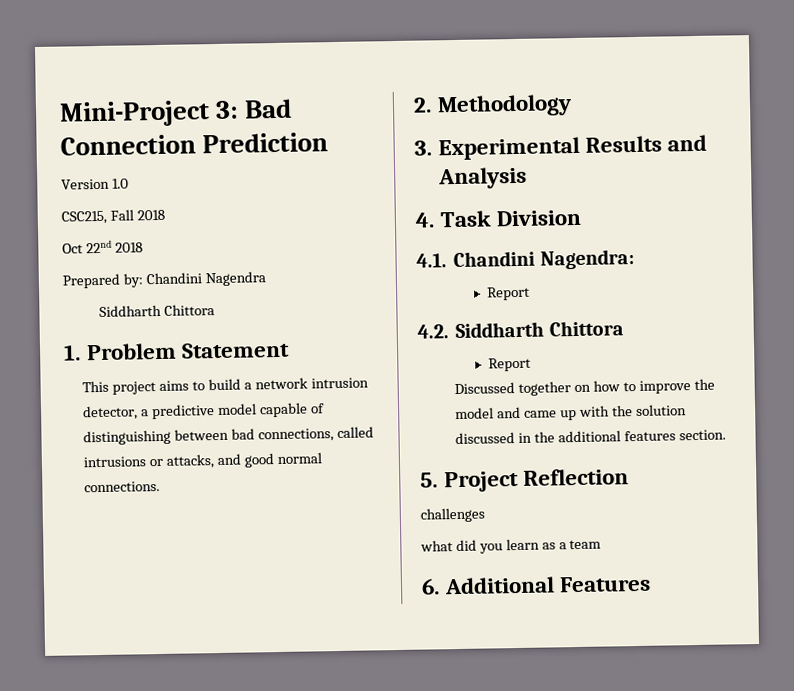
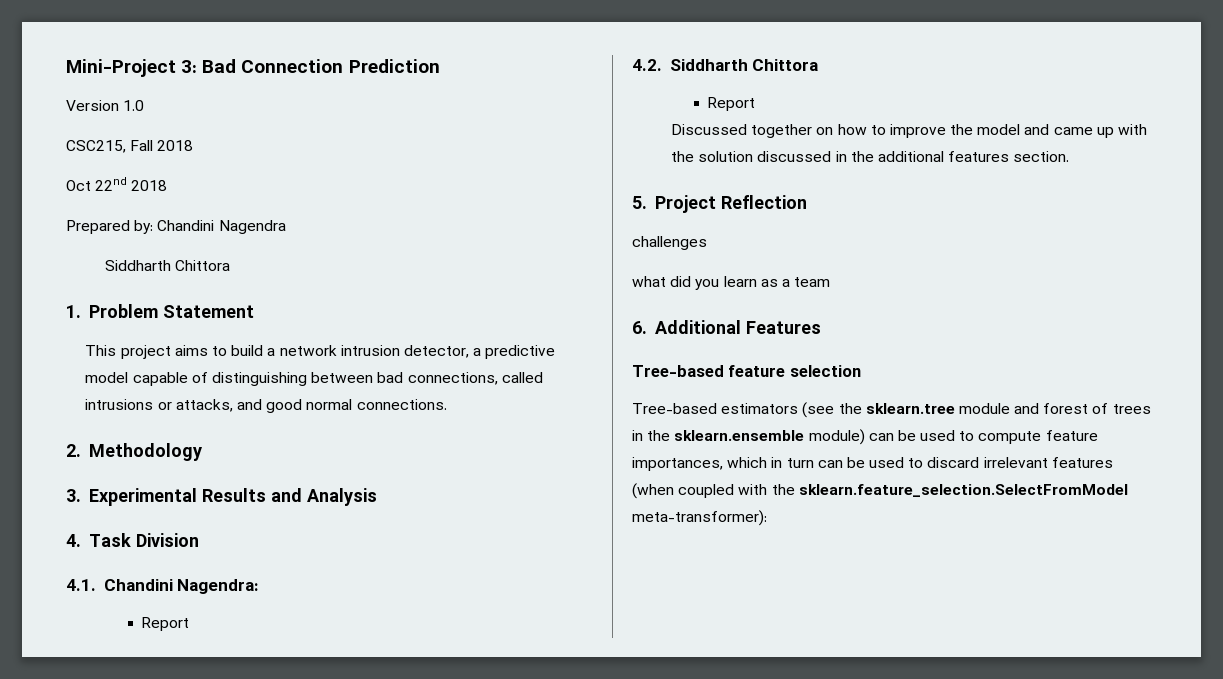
+ Tree-based feature selection
+ Tree-based estimators (see the sklearn.tree module and forest of trees in the sklearn.ensemble module) can be used to compute feature importances, which in turn can be used to discard irrelevant features (when coupled with the sklearn.feature_selection.SelectFromModel meta-transformer):

